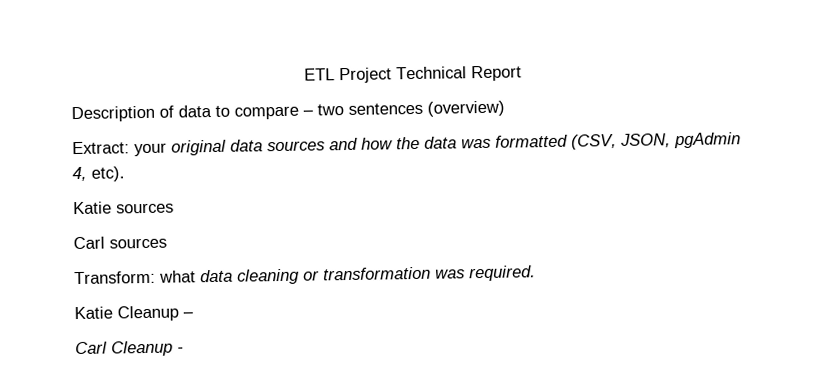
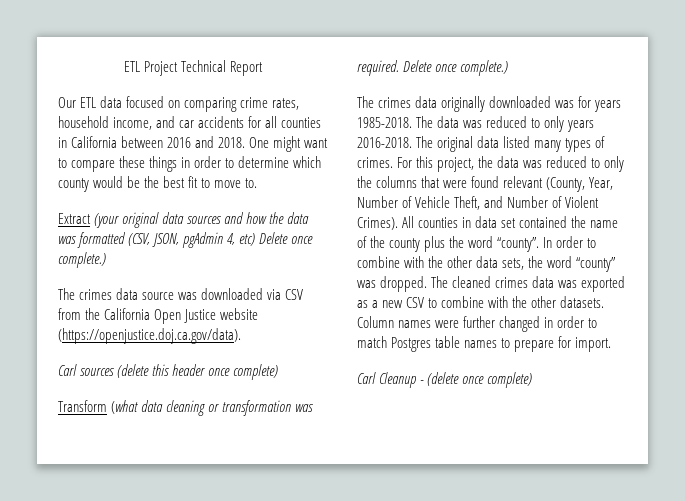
- Description of data to compare – two sentences (overview)
- Extract: your original data sources and how the data was formatted (CSV, JSON, pgAdmin 4, etc).
- Katie sources
- Carl sources
- Transform: what data cleaning or transformation was required.
- Katie Cleanup –
+ Our ETL data focused on comparing crime rates, household income, and car accidents for all counties in California between 2016 and 2018. One might want to compare these things in order to determine which county would be the best fit to move to.
+ Extract (your original data sources and how the data was formatted (CSV, JSON, pgAdmin 4, etc) Delete once complete.)
+ The crimes data source was downloaded via CSV from the California Open Justice website (https://openjustice.doj.ca.gov/data).
+ Carl sources (delete this header once complete)
+ Transform (what data cleaning or transformation was required. Delete once complete.)
+ The crimes data originally downloaded was for years 1985-2018. The data was reduced to only years 2016-2018. The original data listed many types of crimes. For this project, the data was reduced to only the columns that were found relevant (County, Year, Number of Vehicle Theft, and Number of Violent Crimes). All counties in data set contained the name of the county plus the word “county”. In order to combine with the other data sets, the word “county” was dropped. The cleaned crimes data was exported as a new CSV to combine with the other datasets. Column names were further changed in order to match Postgres table names to prepare for import.
- Carl Cleanup -
+ Carl Cleanup - (delete once complete)

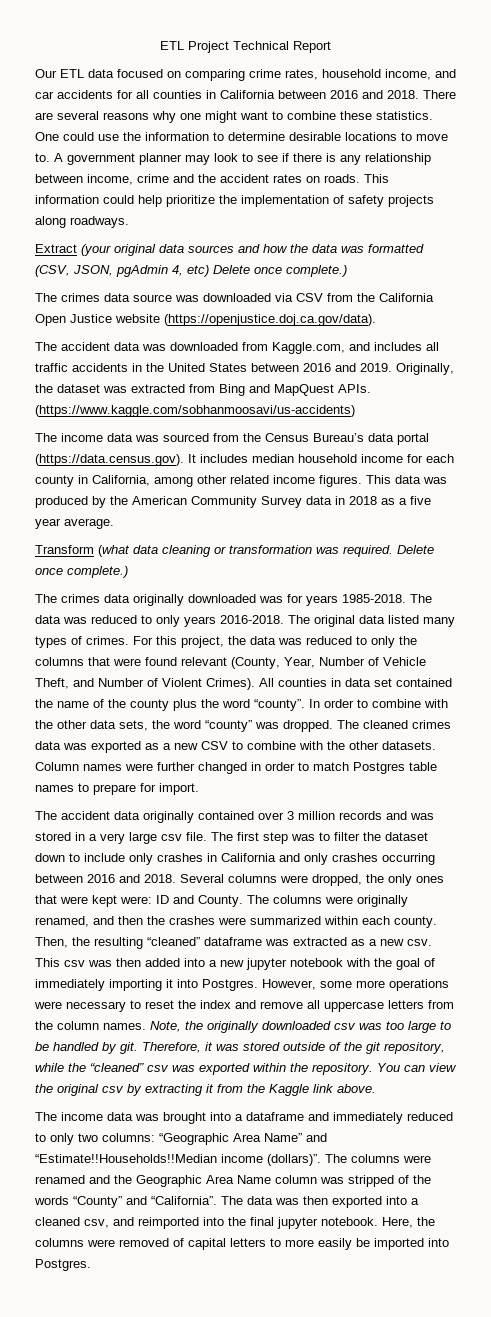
- One might want to compare these things in order to determine which county would be the best fit to move to.
+ There are several reasons why one might want to combine these statistics. One could use the information to determine desirable locations to move to. A government planner may look to see if there is any relationship between income, crime and the accident rates on roads. This information could help prioritize the implementation of safety projects along roadways.
- Carl sources (delete this header once complete)
+ The accident data was downloaded from Kaggle.com, and includes all traffic accidents in the United States between 2016 and 2019. Originally, the dataset was extracted from Bing and MapQuest APIs. (https://www.kaggle.com/sobhanmoosavi/us-accidents)
+ The income data was sourced from the Census Bureau’s data portal (https://data.census.gov). It includes median household income for each county in California, among other related income figures. This data was produced by the American Community Survey data in 2018 as a five year average.
- Carl Cleanup - (delete once complete)
+ The accident data originally contained over 3 million records and was stored in a very large csv file. The first step was to filter the dataset down to include only crashes in California and only crashes occurring between 2016 and 2018. Several columns were dropped, the only ones that were kept were: ID and County. The columns were originally renamed, and then the crashes were summarized within each county. Then, the resulting “cleaned” dataframe was extracted as a new csv. This csv was then added into a new jupyter notebook with the goal of immediately importing it into Postgres. However, some more operations were necessary to reset the index and remove all uppercase letters from the column names. Note, the originally downloaded csv was too large to be handled by git. Therefore, it was stored outside of the git repository, while the “cleaned” csv was exported within the repository. You can view the original csv by extracting it from the Kaggle link above.
+ The income data was brought into a dataframe and immediately reduced to only two columns: “Geographic Area Name” and “Estimate!!Households!!Median income (dollars)”. The columns were renamed and the Geographic Area Name column was stripped of the words “County” and “California”. The data was then exported into a cleaned csv, and reimported into the final jupyter notebook. Here, the columns were removed of capital letters to more easily be imported into Postgres.

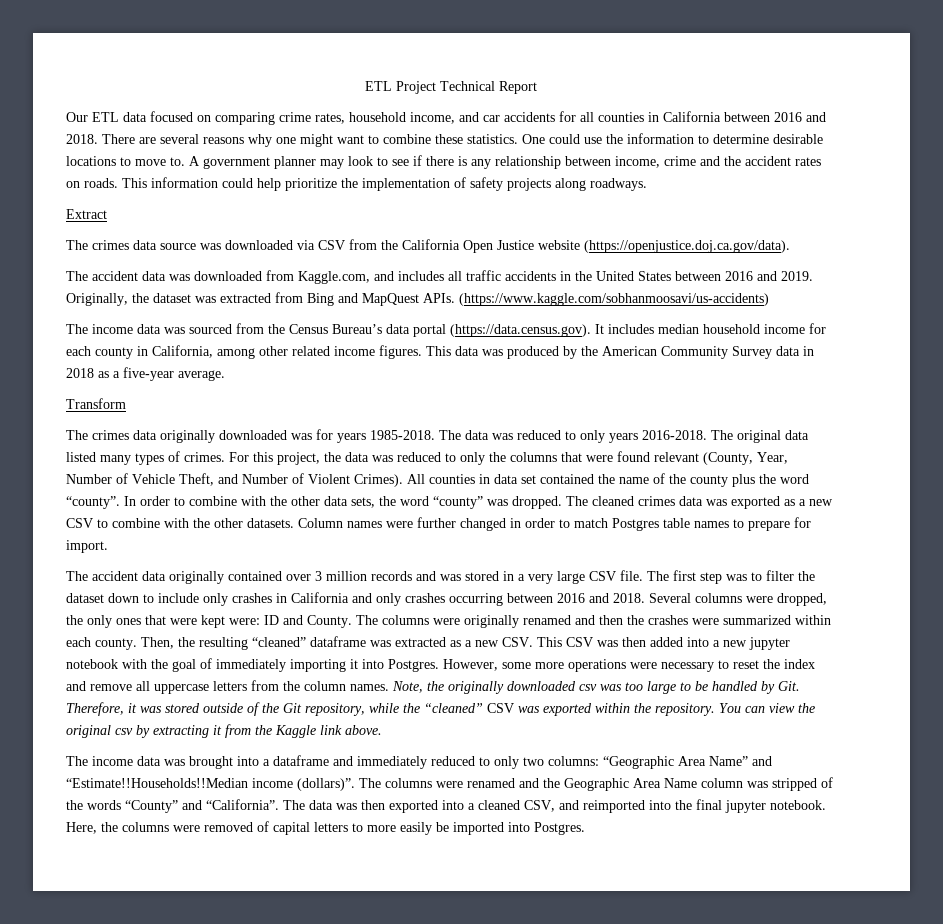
- Extract (your original data sources and how the data was formatted (CSV, JSON, pgAdmin 4, etc) Delete once complete.)
+ Extract
- This data was produced by the American Community Survey data in 2018 as a five year average.
+ This data was produced by the American Community Survey data in 2018 as a five-year average.
- Transform (what data cleaning or transformation was required. Delete once complete.)
+ Transform
- The accident data originally contained over 3 million records and was stored in a very large csv file.
+ The accident data originally contained over 3 million records and was stored in a very large CSV file.
- The columns were originally renamed, and then the crashes were summarized within each county.
+ The columns were originally renamed and then the crashes were summarized within each county.
- Then, the resulting “cleaned” dataframe was extracted as a new csv. This csv was then added into a new jupyter notebook with the goal of immediately importing it into Postgres.
+ Then, the resulting “cleaned” dataframe was extracted as a new CSV. This CSV was then added into a new jupyter notebook with the goal of immediately importing it into Postgres.
- Note, the originally downloaded csv was too large to be handled by git. Therefore, it was stored outside of the git repository, while the “cleaned” csv was exported within the repository.
+ Note, the originally downloaded csv was too large to be handled by Git. Therefore, it was stored outside of the Git repository, while the “cleaned” CSV was exported within the repository.
- The data was then exported into a cleaned csv, and reimported into the final jupyter notebook.
+ The data was then exported into a cleaned CSV, and reimported into the final jupyter notebook.

